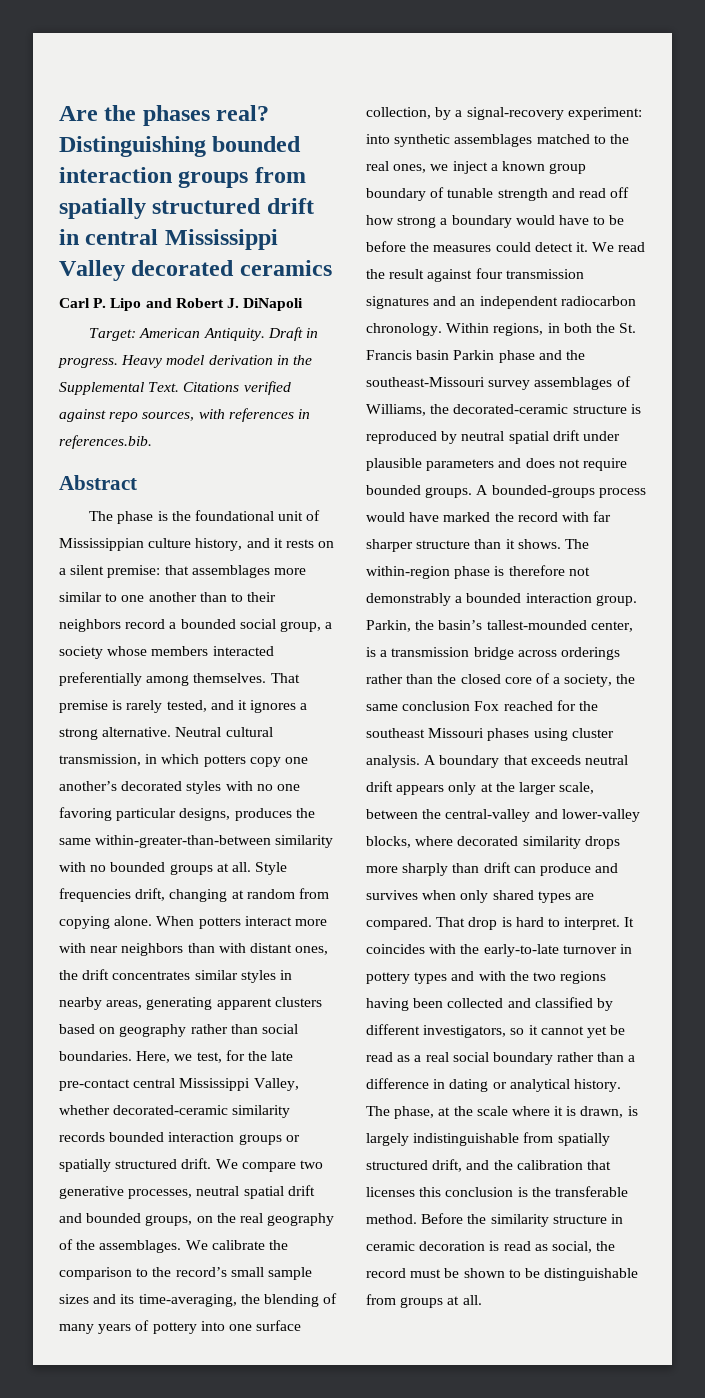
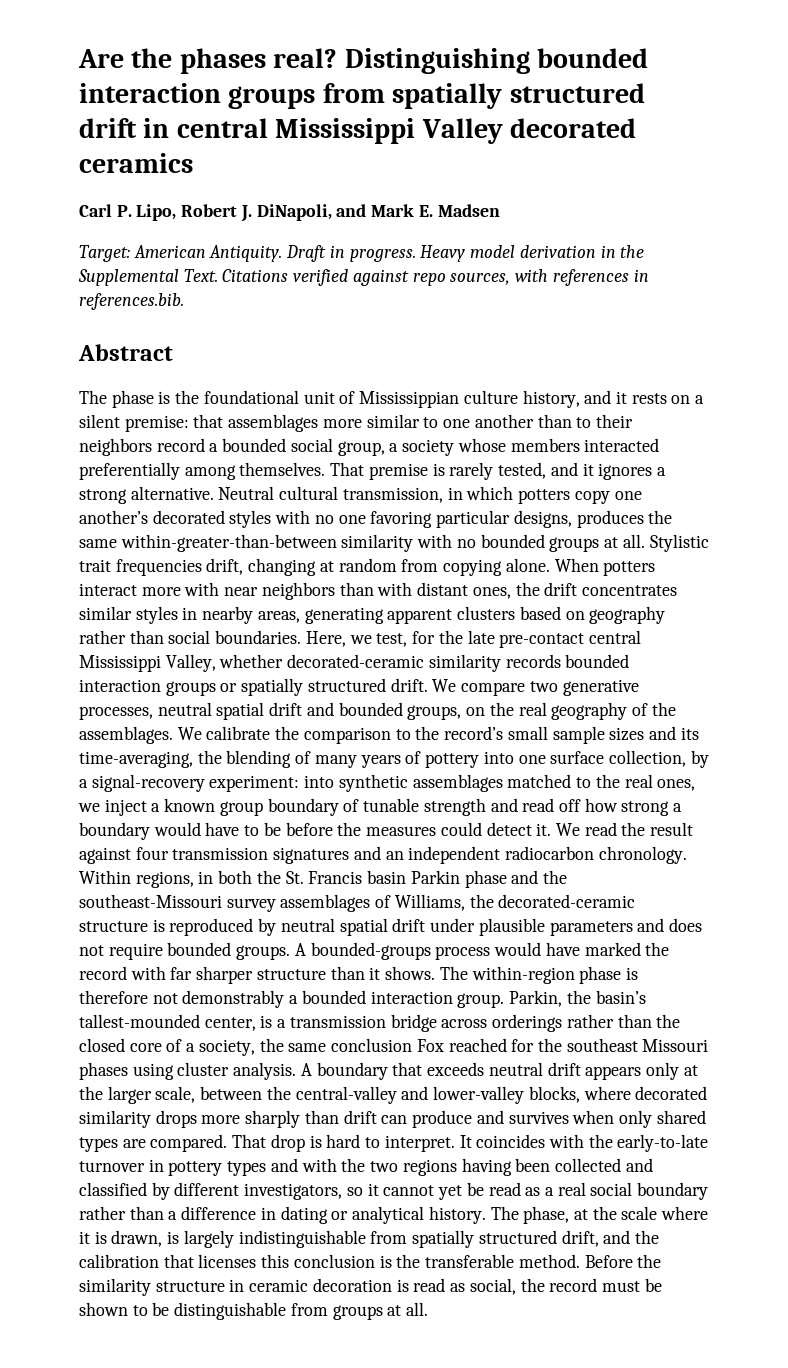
- Carl P. Lipo and Robert J. DiNapoli
+ Carl P. Lipo, Robert J. DiNapoli, and Mark E. Madsen
- Style frequencies drift, changing at random from copying alone.
+ Stylistic trait frequencies drift, changing at random from copying alone.

